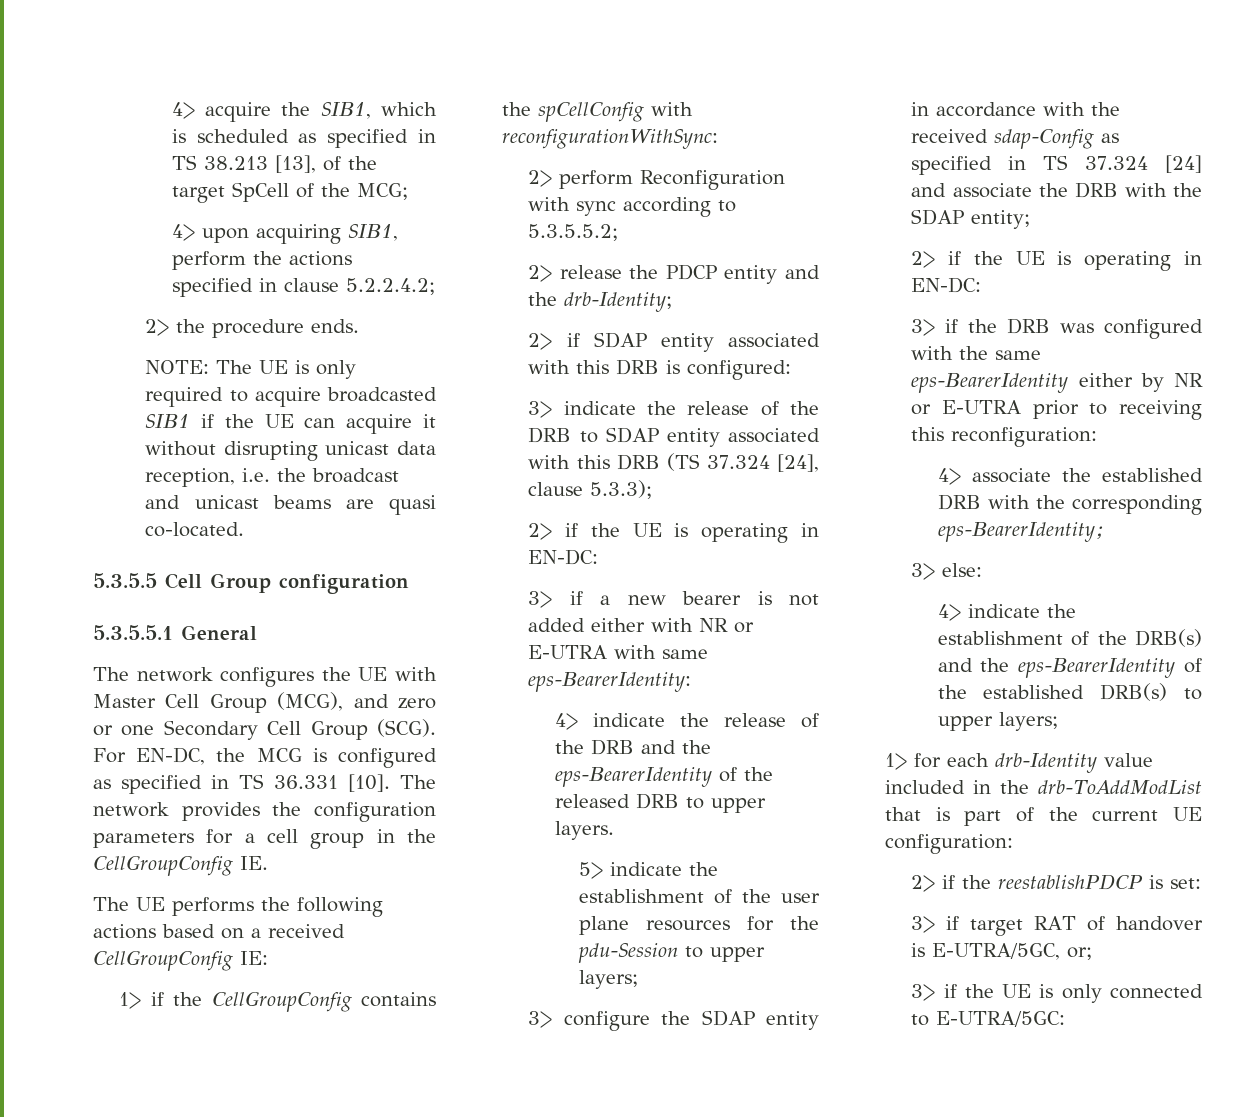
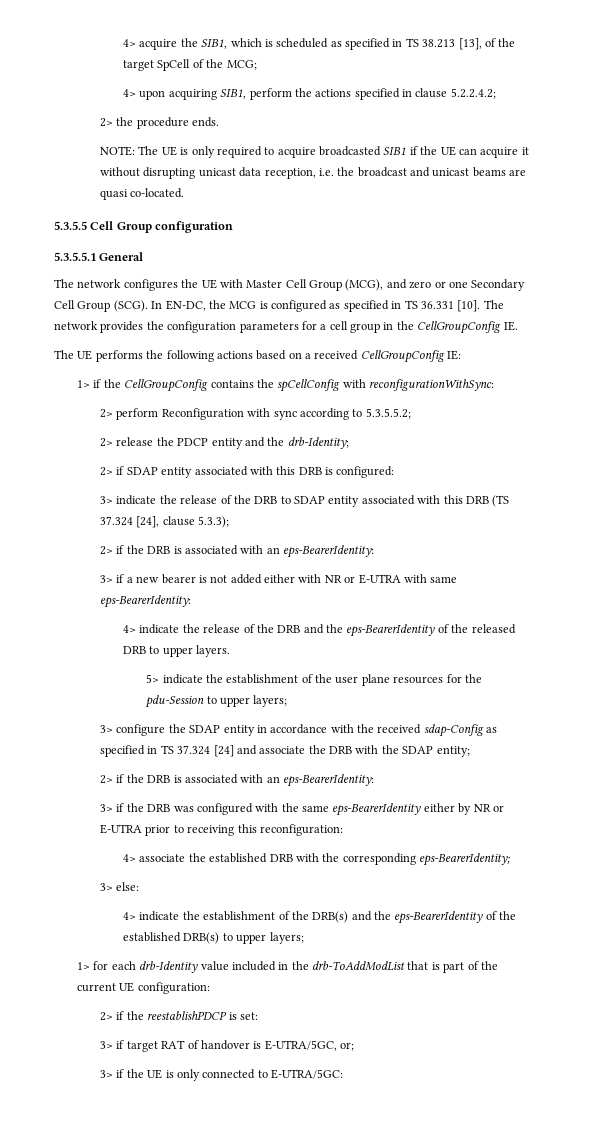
- For EN-DC, the MCG is configured as specified in TS 36.331 [10].
+ In EN-DC, the MCG is configured as specified in TS 36.331 [10].
  3> indicate the release of the DRB to SDAP entity associated with this DRB (TS 37.324 [24], clause 5.3.3);
- 2> if the UE is operating in EN-DC:
+ 2> if the DRB is associated with an eps-BearerIdentity:
  3> configure the SDAP entity in accordance with the received sdap-Config as specified in TS 37.324 [24] and associate the DRB with the SDAP entity;
- 2> if the UE is operating in EN-DC:
+ 2> if the DRB is associated with an eps-BearerIdentity:

